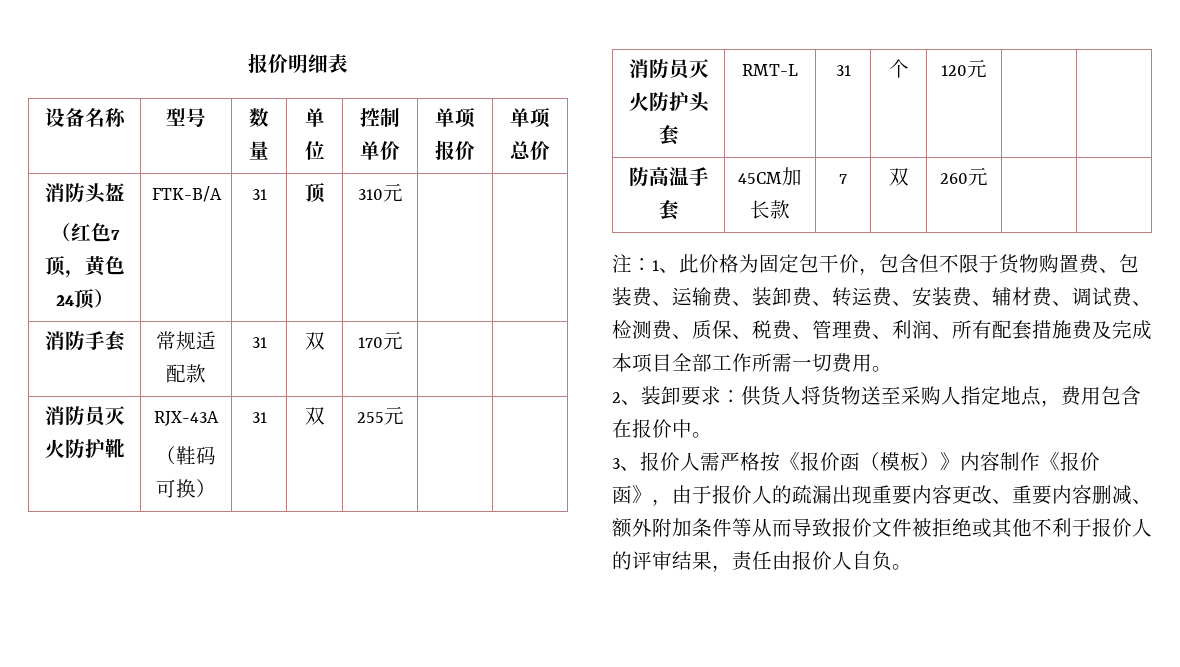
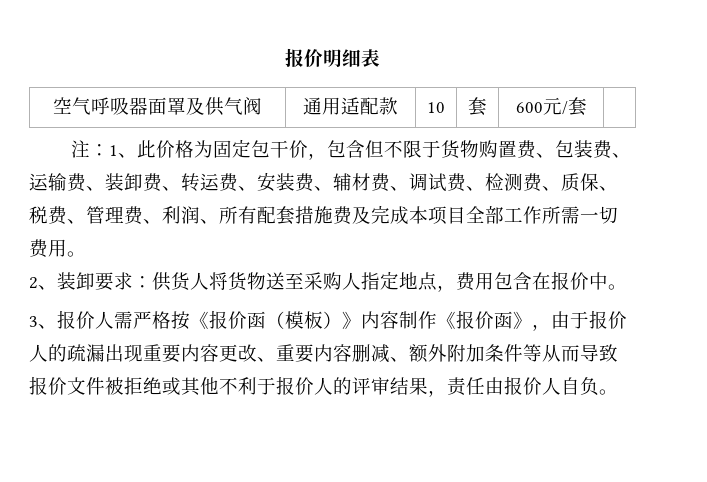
- 设备名称 | 型号 | 数量 | 单位 | 控制单价 | 单项报价 | 单项总价
- 消防头盔
- （红色7顶，黄色24顶） | FTK-B/A | 31 | 顶 | 310元 | |
- 消防手套 | 常规适配款 | 31 | 双 | 170元 | |
- 消防员灭火防护靴 | RJX-43A
- （鞋码可换） | 31 | 双 | 255元 | |
- 消防员灭火防护头套 | RMT-L | 31 | 个 | 120元 | |
- 防高温手套 | 45CM加长款 | 7 | 双 | 260元 | |
+ 空气呼吸器面罩及供气阀 | 通用适配款 | 10 | 套 | 600元/套 |

